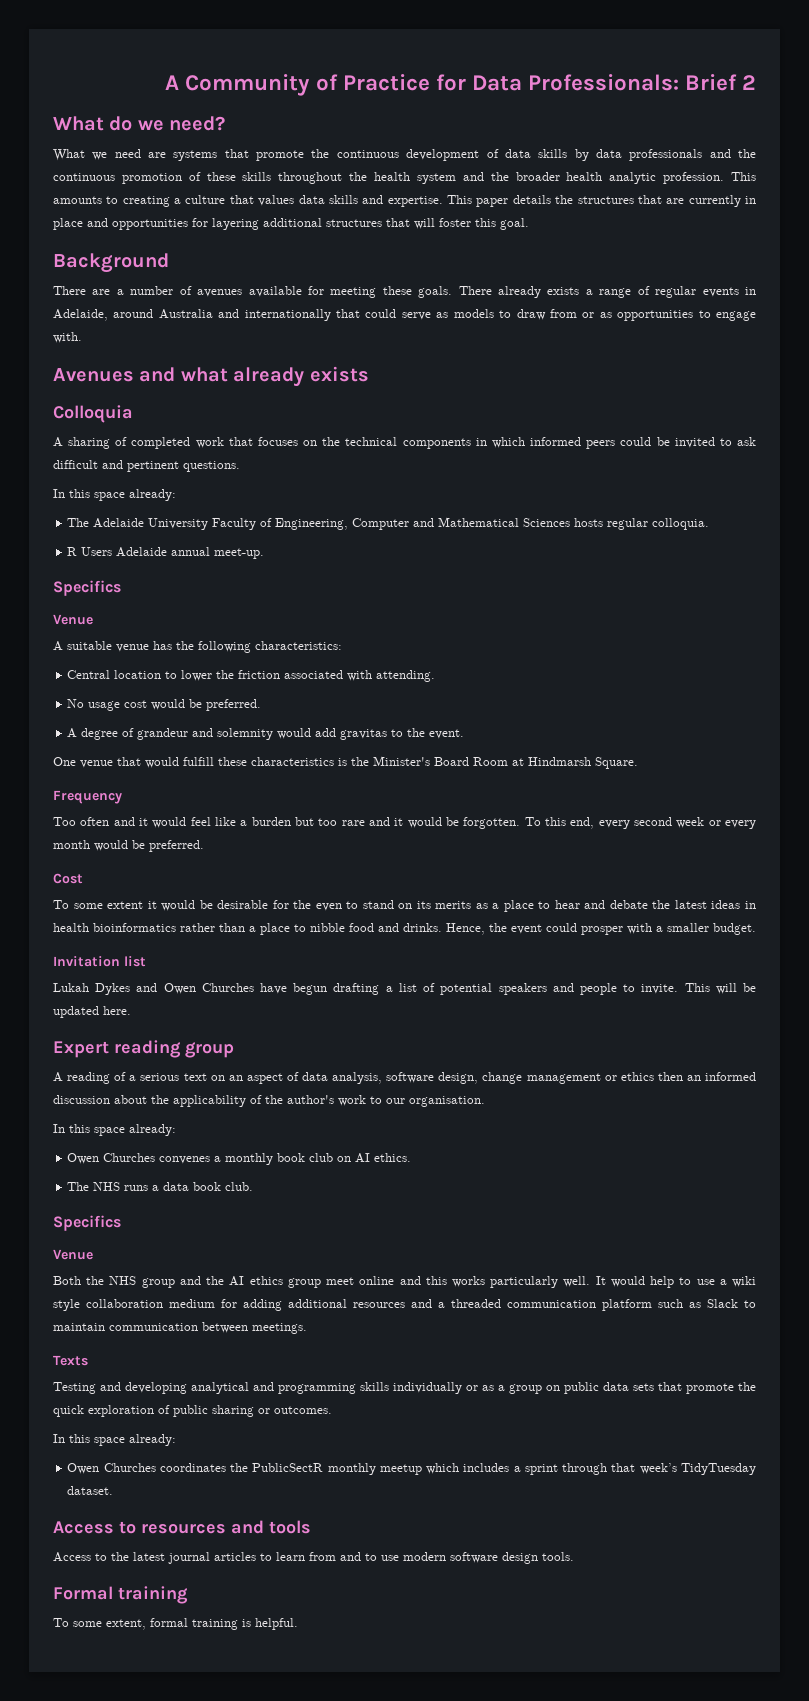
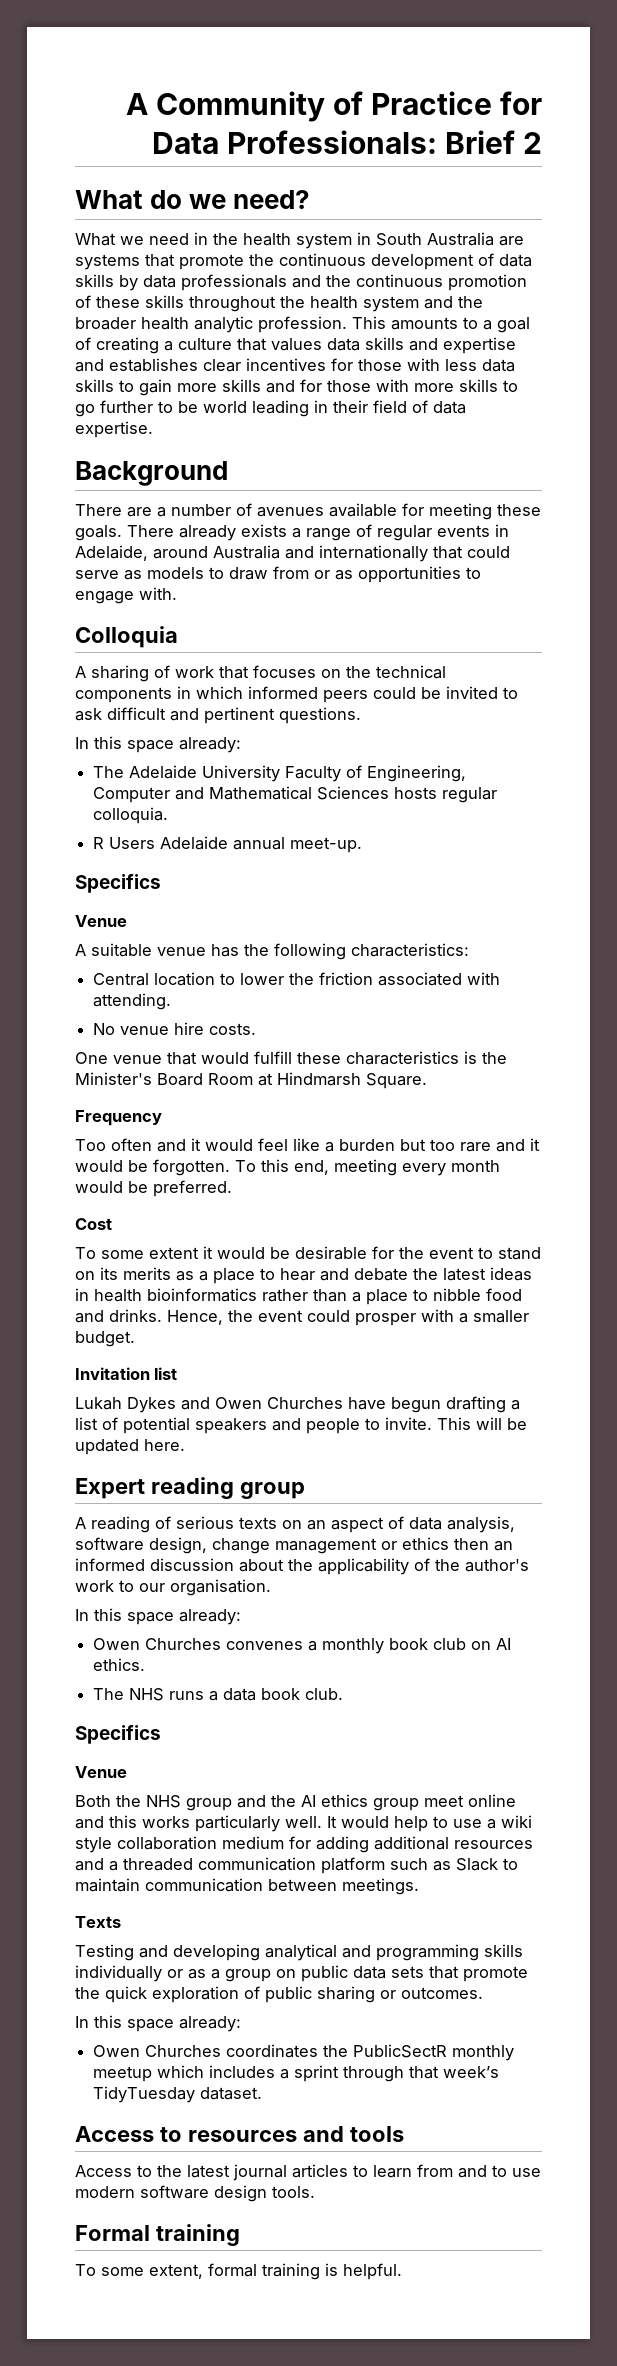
- What we need are systems that promote the continuous development of data skills by data professionals and the continuous promotion of these skills throughout the health system and the broader health analytic profession.
+ What we need in the health system in South Australia are systems that promote the continuous development of data skills by data professionals and the continuous promotion of these skills throughout the health system and the broader health analytic profession.
- This amounts to creating a culture that values data skills and expertise. This paper details the structures that are currently in place and opportunities for layering additional structures that will foster this goal.
+ This amounts to a goal of creating a culture that values data skills and expertise and establishes clear incentives for those with less data skills to gain more skills and for those with more skills to go further to be world leading in their field of data expertise.
- Avenues and what already exists
- A sharing of completed work that focuses on the technical components in which informed peers could be invited to ask difficult and pertinent questions.
+ A sharing of work that focuses on the technical components in which informed peers could be invited to ask difficult and pertinent questions.
- No usage cost would be preferred.
- A degree of grandeur and solemnity would add gravitas to the event.
+ No venue hire costs.
- To this end, every second week or every month would be preferred.
+ To this end, meeting every month would be preferred.
- To some extent it would be desirable for the even to stand on its merits as a place to hear and debate the latest ideas in health bioinformatics rather than a place to nibble food and drinks.
+ To some extent it would be desirable for the event to stand on its merits as a place to hear and debate the latest ideas in health bioinformatics rather than a place to nibble food and drinks.
- A reading of a serious text on an aspect of data analysis, software design, change management or ethics then an informed discussion about the applicability of the author's work to our organisation.
+ A reading of serious texts on an aspect of data analysis, software design, change management or ethics then an informed discussion about the applicability of the author's work to our organisation.

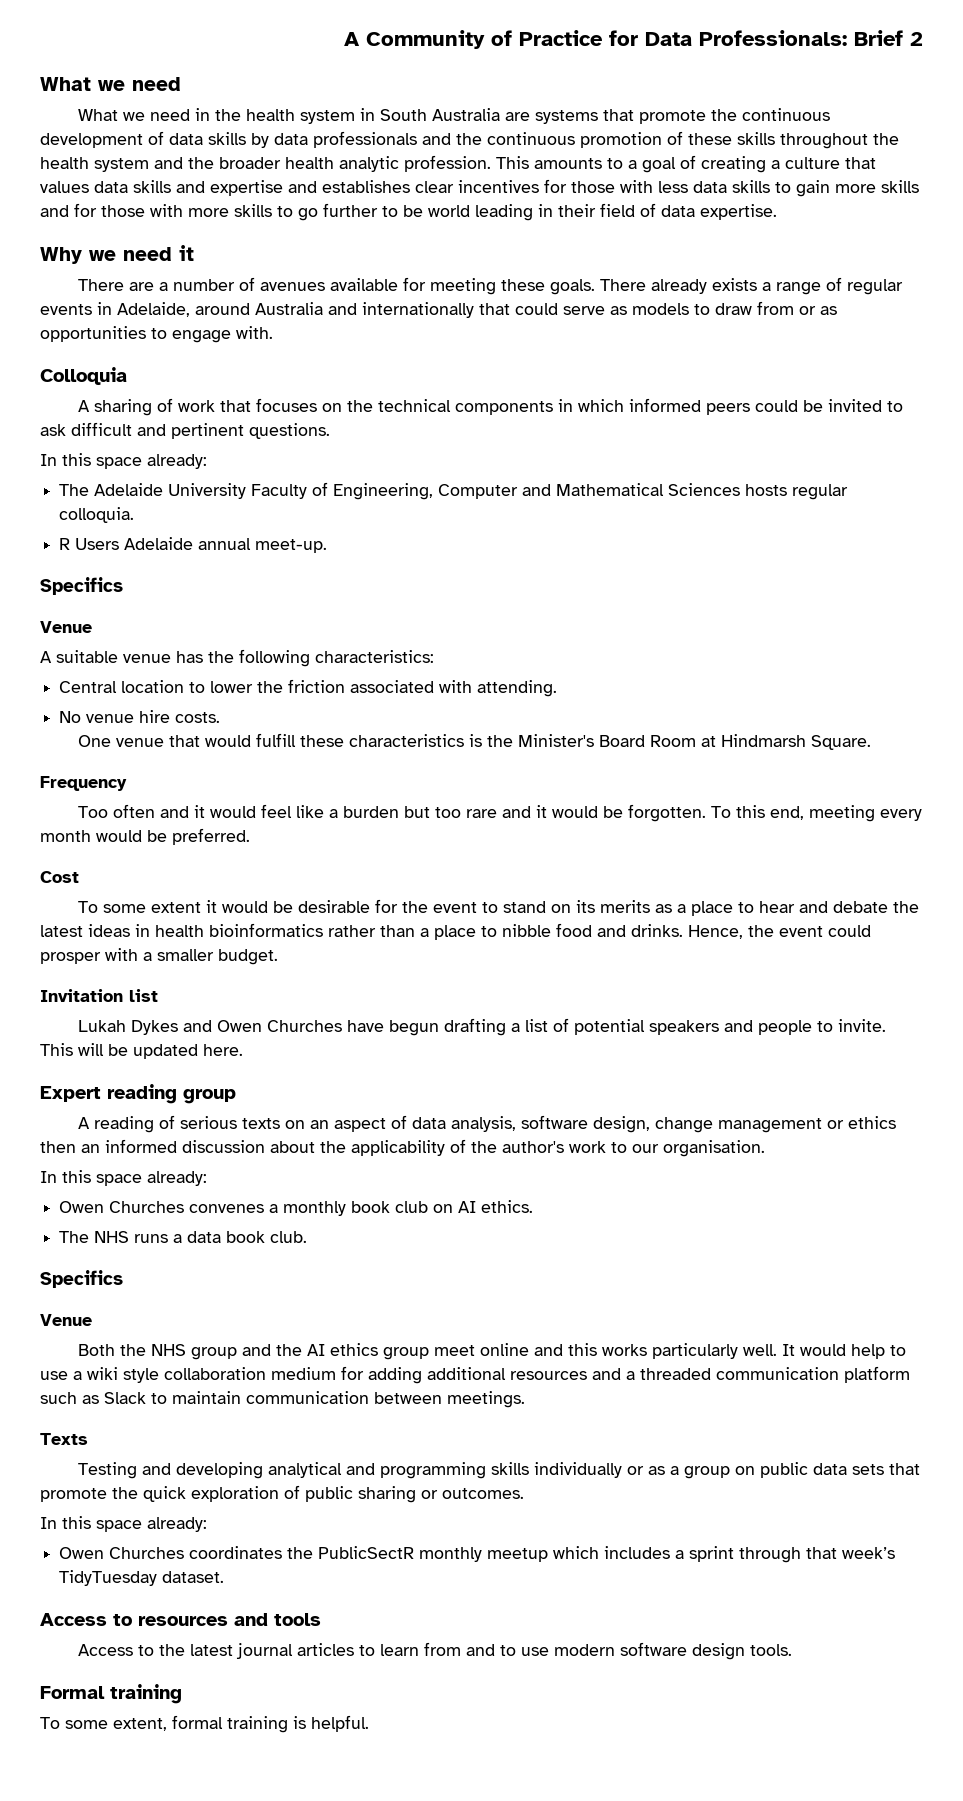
  A Community of Practice for Data Professionals: Brief 2
- What do we need?
+ What we need
- Background
+ Why we need it

